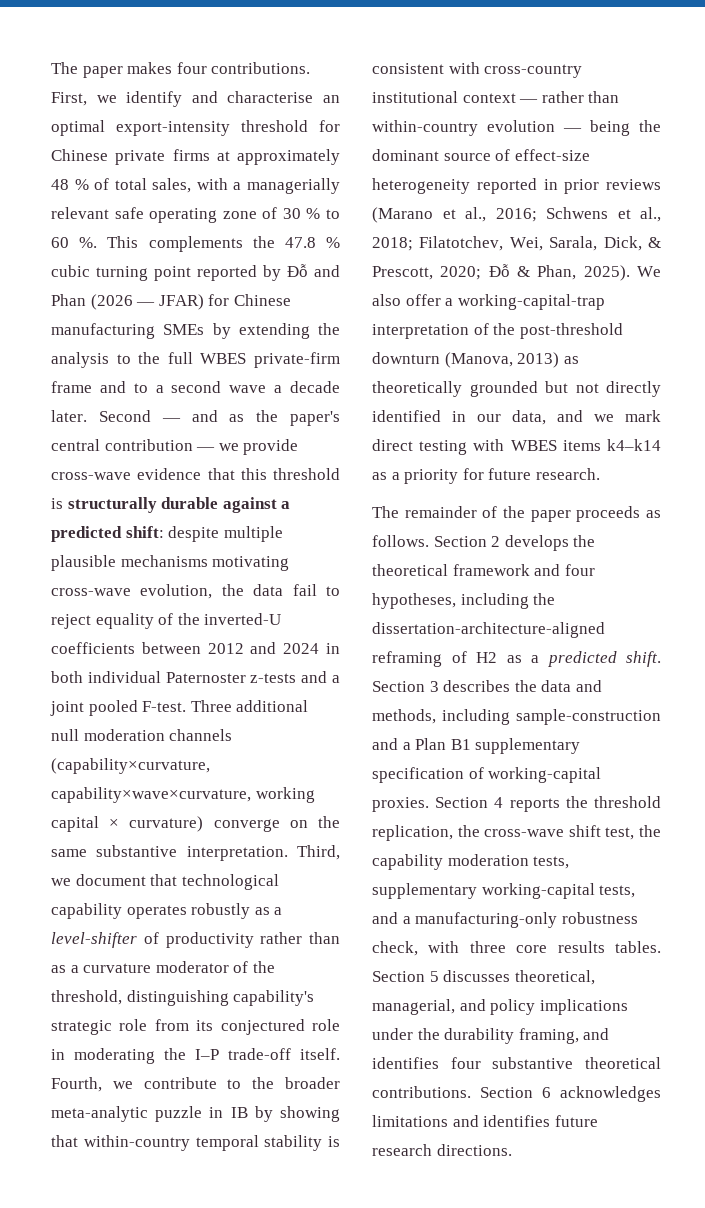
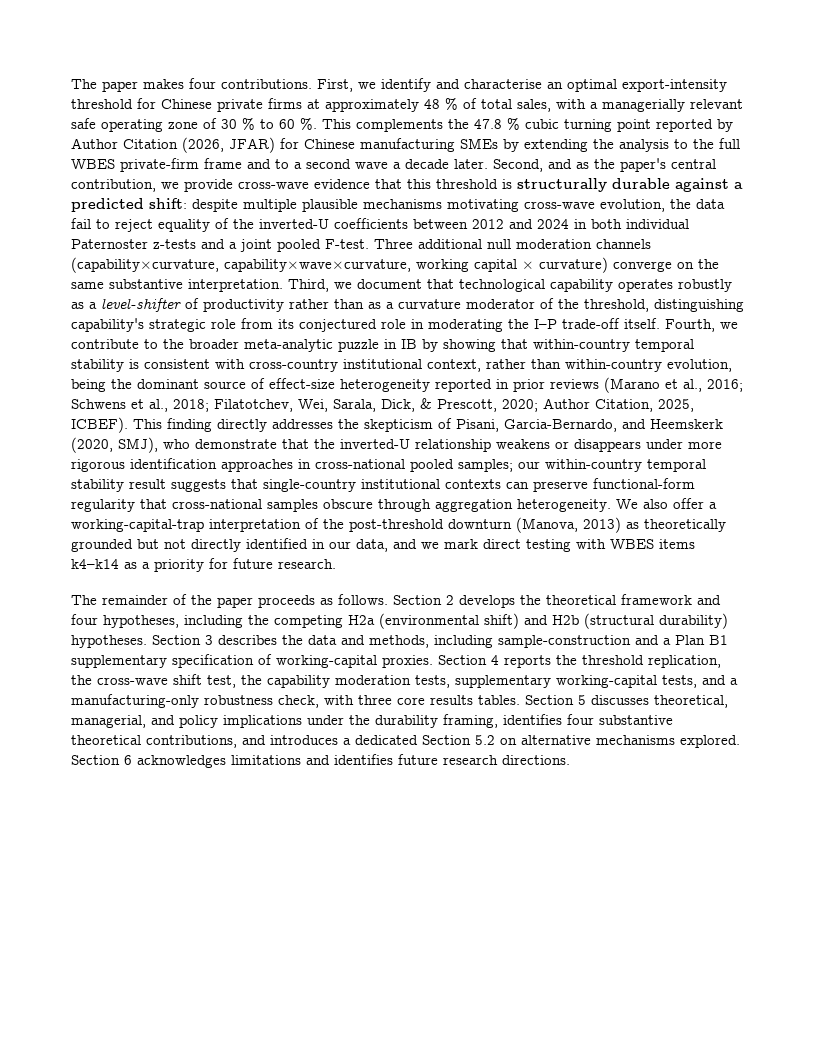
- This complements the 47.8 % cubic turning point reported by Đỗ and Phan (2026 — JFAR) for Chinese manufacturing SMEs by extending the analysis to the full WBES private-firm frame and to a second wave a decade later.
+ This complements the 47.8 % cubic turning point reported by Author Citation (2026, JFAR) for Chinese manufacturing SMEs by extending the analysis to the full WBES private-firm frame and to a second wave a decade later.
- Second — and as the paper's central contribution — we provide cross‑wave evidence that this threshold is structurally durable against a predicted shift: despite multiple plausible mechanisms motivating cross-wave evolution, the data fail to reject equality of the inverted-U coefficients between 2012 and 2024 in both individual Paternoster z-tests and a joint pooled F-test.
+ Second, and as the paper's central contribution, we provide cross‑wave evidence that this threshold is structurally durable against a predicted shift: despite multiple plausible mechanisms motivating cross-wave evolution, the data fail to reject equality of the inverted-U coefficients between 2012 and 2024 in both individual Paternoster z-tests and a joint pooled F-test.
- Fourth, we contribute to the broader meta-analytic puzzle in IB by showing that within-country temporal stability is consistent with cross-country institutional context — rather than within-country evolution — being the dominant source of effect-size heterogeneity reported in prior reviews (Marano et al., 2016; Schwens et al., 2018; Filatotchev, Wei, Sarala, Dick, & Prescott, 2020; Đỗ & Phan, 2025).
+ Fourth, we contribute to the broader meta-analytic puzzle in IB by showing that within-country temporal stability is consistent with cross-country institutional context, rather than within-country evolution, being the dominant source of effect-size heterogeneity reported in prior reviews (Marano et al., 2016; Schwens et al., 2018; Filatotchev, Wei, Sarala, Dick, & Prescott, 2020; Author Citation, 2025, ICBEF). This finding directly addresses the skepticism of Pisani, Garcia-Bernardo, and Heemskerk (2020, SMJ), who demonstrate that the inverted-U relationship weakens or disappears under more rigorous identification approaches in cross-national pooled samples; our within-country temporal stability result suggests that single-country institutional contexts can preserve functional-form regularity that cross-national samples obscure through aggregation heterogeneity.
- Section 2 develops the theoretical framework and four hypotheses, including the dissertation-architecture-aligned reframing of H2 as a predicted shift.
+ Section 2 develops the theoretical framework and four hypotheses, including the competing H2a (environmental shift) and H2b (structural durability) hypotheses.
- Section 5 discusses theoretical, managerial, and policy implications under the durability framing, and identifies four substantive theoretical contributions.
+ Section 5 discusses theoretical, managerial, and policy implications under the durability framing, identifies four substantive theoretical contributions, and introduces a dedicated Section 5.2 on alternative mechanisms explored.

